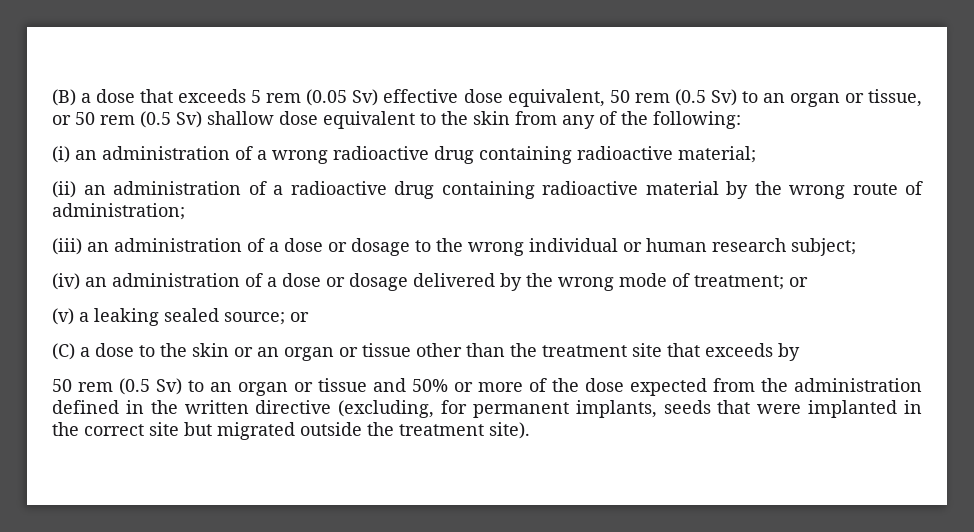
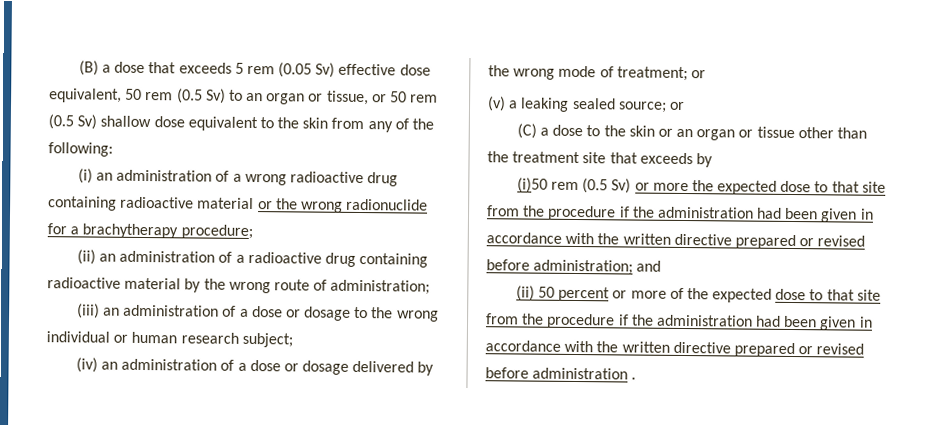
- (i) an administration of a wrong radioactive drug containing radioactive material;
+ (i) an administration of a wrong radioactive drug containing radioactive material or the wrong radionuclide for a brachytherapy procedure;
- 50 rem (0.5 Sv) to an organ or tissue and 50% or more of the dose expected from the administration defined in the written directive (excluding, for permanent implants, seeds that were implanted in the correct site but migrated outside the treatment site).
+ (i)50 rem (0.5 Sv) or more the expected dose to that site from the procedure if the administration had been given in accordance with the written directive prepared or revised before administration; and
+ (ii) 50 percent or more of the expected dose to that site from the procedure if the administration had been given in accordance with the written directive prepared or revised before administration .

